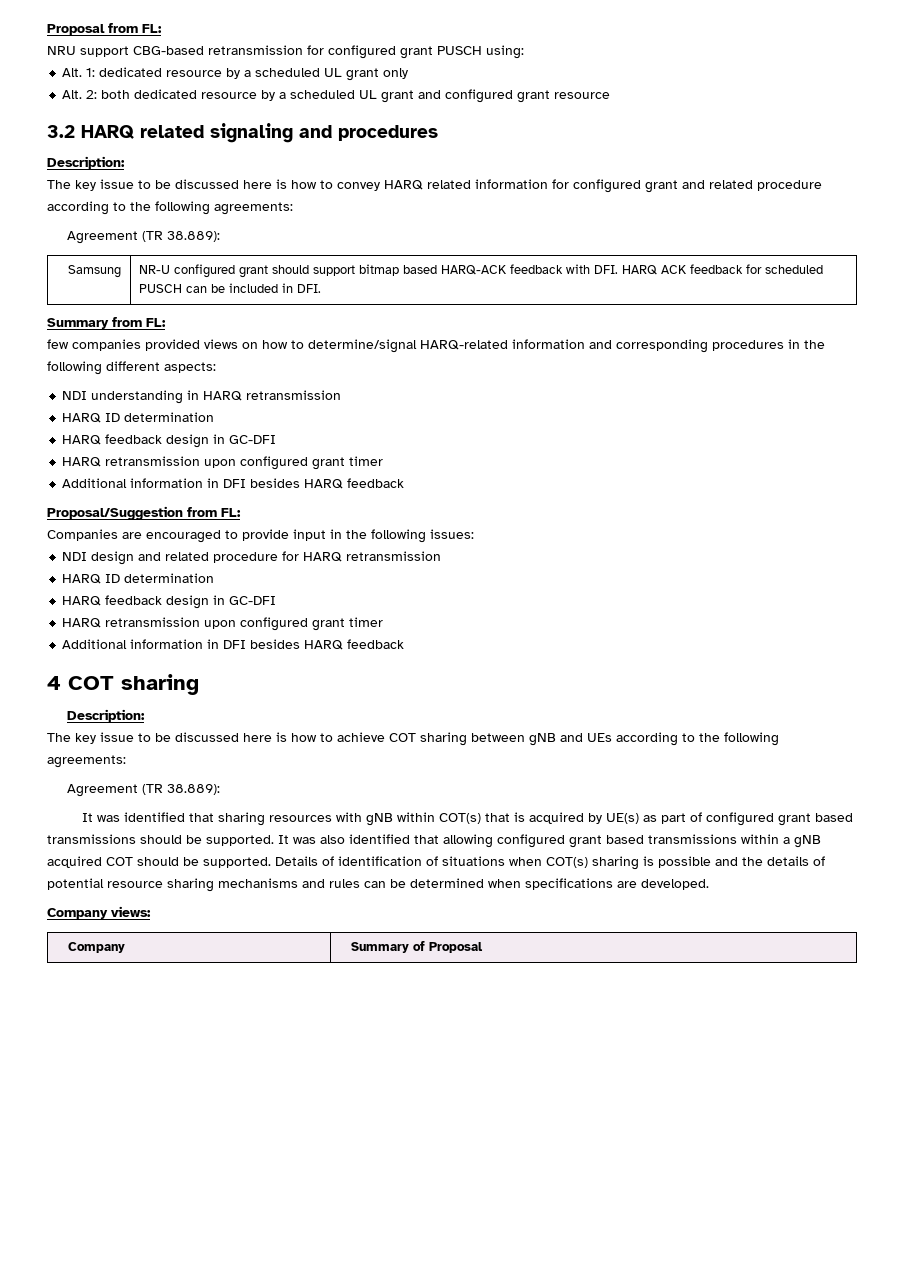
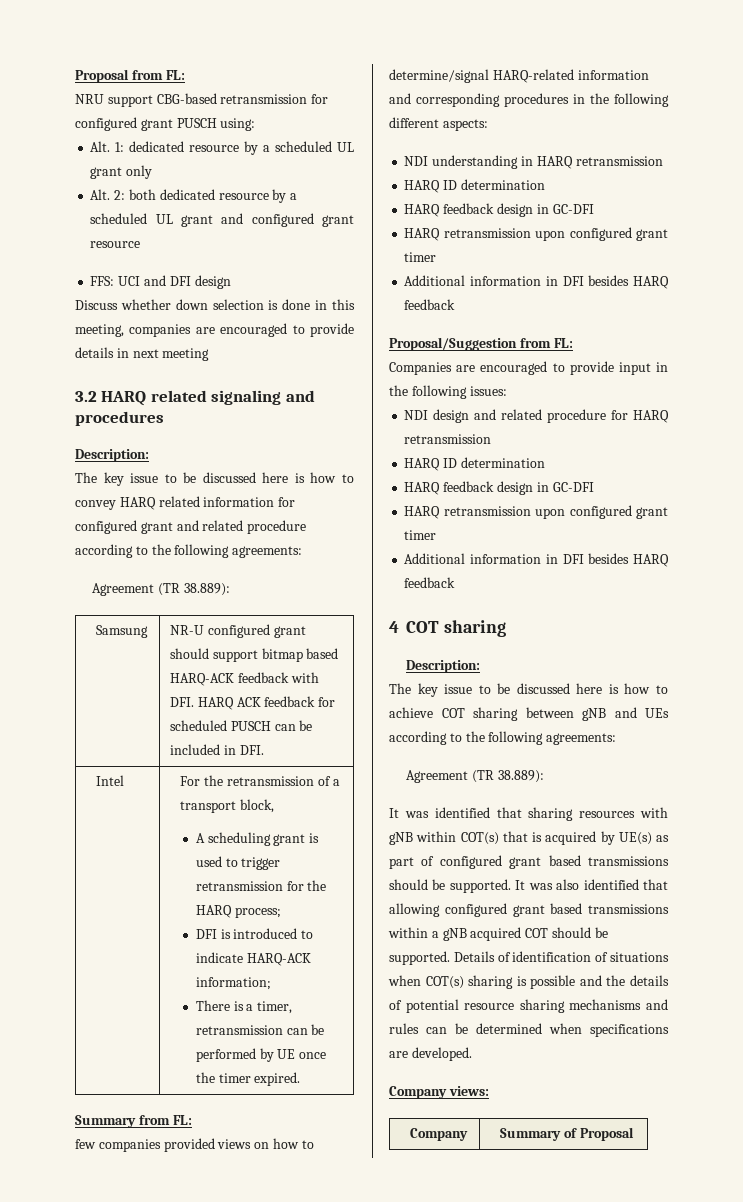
+ FFS: UCI and DFI design
+ Discuss whether down selection is done in this meeting, companies are encouraged to provide details in next meeting
+ Intel | For the retransmission of a transport block,
+ A scheduling grant is used to trigger retransmission for the HARQ process;
+ DFI is introduced to indicate HARQ-ACK information;
+ There is a timer, retransmission can be performed by UE once the timer expired.

